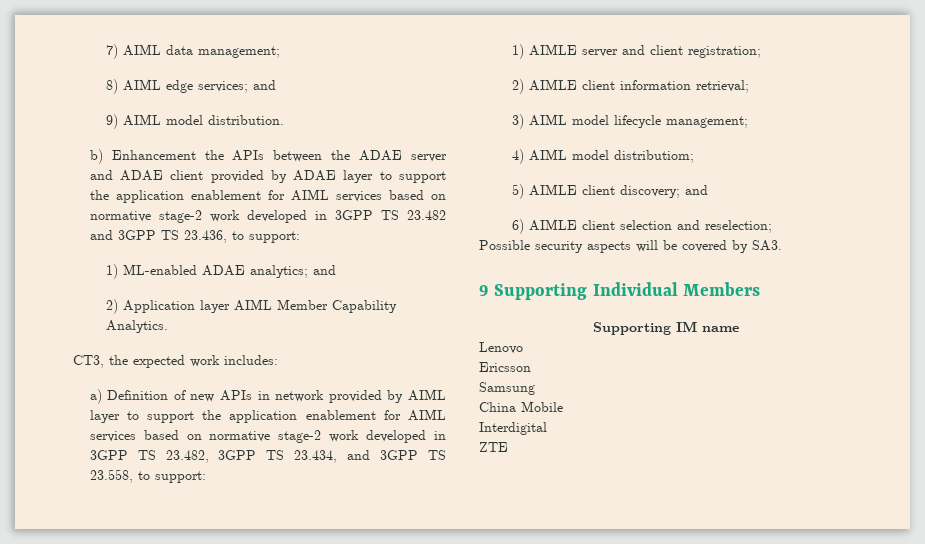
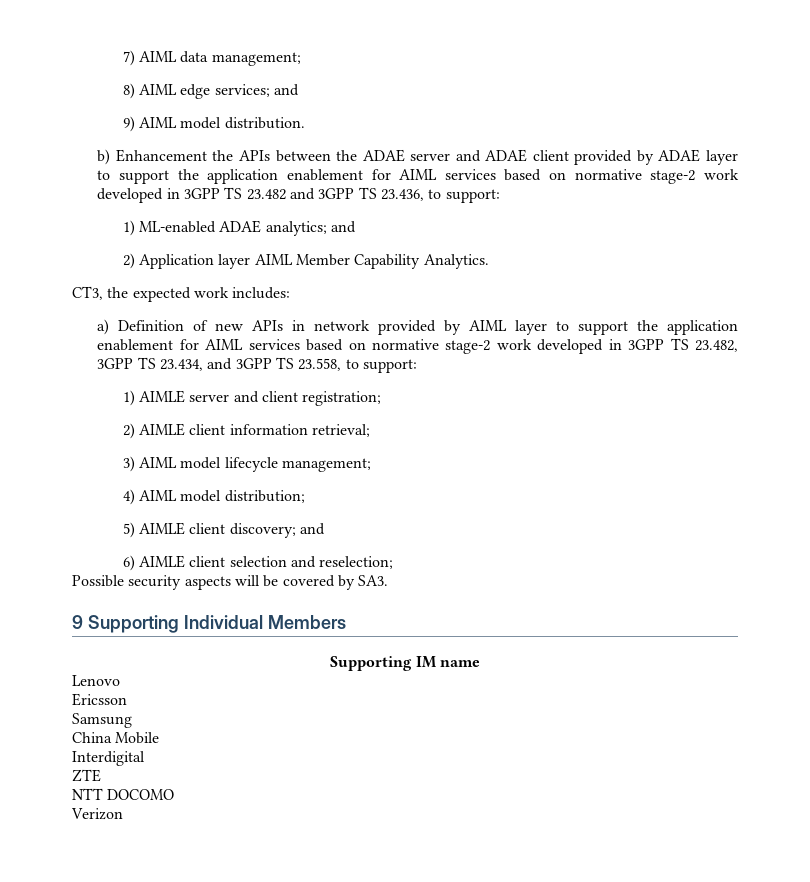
- 4) AIML model distributiom;
+ 4) AIML model distribution;
+ NTT DOCOMO
+ Verizon

